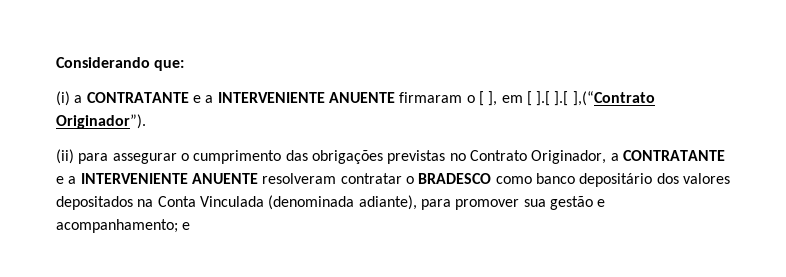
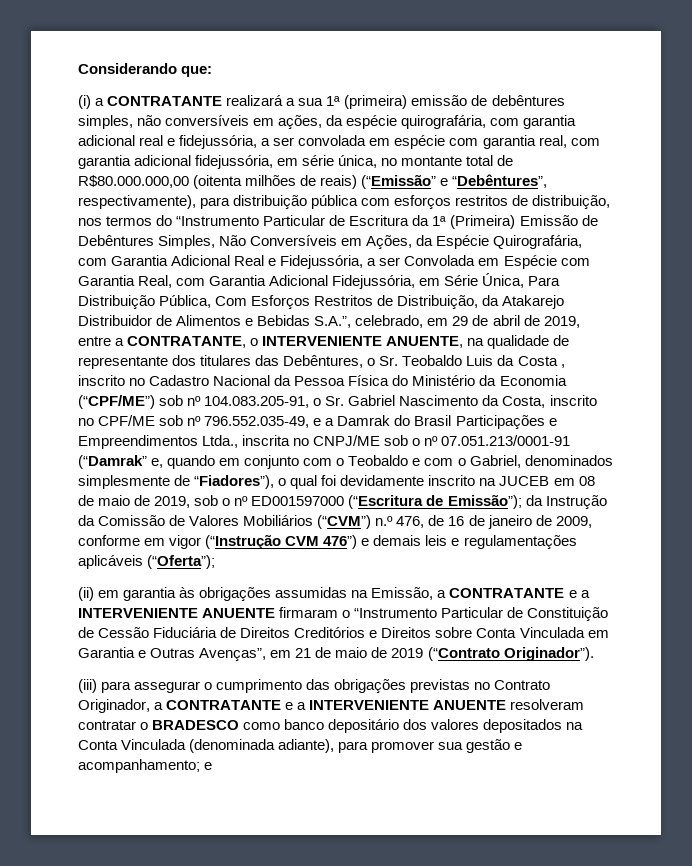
- (i) a CONTRATANTE e a INTERVENIENTE ANUENTE firmaram o [ ], em [ ].[ ].[ ],(“Contrato Originador”).
+ (i) a CONTRATANTE realizará a sua 1ª (primeira) emissão de debêntures simples, não conversíveis em ações, da espécie quirografária, com garantia adicional real e fidejussória, a ser convolada em espécie com garantia real, com garantia adicional fidejussória, em série única, no montante total de R$80.000.000,00 (oitenta milhões de reais) (“Emissão” e “Debêntures”, respectivamente), para distribuição pública com esforços restritos de distribuição, nos termos do “Instrumento Particular de Escritura da 1ª (Primeira) Emissão de Debêntures Simples, Não Conversíveis em Ações, da Espécie Quirografária, com Garantia Adicional Real e Fidejussória, a ser Convolada em Espécie com Garantia Real, com Garantia Adicional Fidejussória, em Série Única, Para Distribuição Pública, Com Esforços Restritos de Distribuição, da Atakarejo Distribuidor de Alimentos e Bebidas S.A.”, celebrado, em 29 de abril de 2019, entre a CONTRATANTE, o INTERVENIENTE ANUENTE, na qualidade de representante dos titulares das Debêntures, o Sr. Teobaldo Luis da Costa , inscrito no Cadastro Nacional da Pessoa Física do Ministério da Economia (“CPF/ME”) sob nº 104.083.205-91, o Sr. Gabriel Nascimento da Costa, inscrito no CPF/ME sob nº 796.552.035-49, e a Damrak do Brasil Participações e Empreendimentos Ltda., inscrita no CNPJ/ME sob o nº 07.051.213/0001-91 (“Damrak” e, quando em conjunto com o Teobaldo e com o Gabriel, denominados simplesmente de “Fiadores”), o qual foi devidamente inscrito na JUCEB em 08 de maio de 2019, sob o nº ED001597000 (“Escritura de Emissão”); da Instrução da Comissão de Valores Mobiliários (“CVM”) n.º 476, de 16 de janeiro de 2009, conforme em vigor (“Instrução CVM 476”) e demais leis e regulamentações aplicáveis (“Oferta”);
+ (ii) em garantia às obrigações assumidas na Emissão, a CONTRATANTE e a INTERVENIENTE ANUENTE firmaram o “Instrumento Particular de Constituição de Cessão Fiduciária de Direitos Creditórios e Direitos sobre Conta Vinculada em Garantia e Outras Avenças”, em 21 de maio de 2019 (“Contrato Originador”).
- (ii) para assegurar o cumprimento das obrigações previstas no Contrato Originador, a CONTRATANTE e a INTERVENIENTE ANUENTE resolveram contratar o BRADESCO como banco depositário dos valores depositados na Conta Vinculada (denominada adiante), para promover sua gestão e acompanhamento; e
+ (iii) para assegurar o cumprimento das obrigações previstas no Contrato Originador, a CONTRATANTE e a INTERVENIENTE ANUENTE resolveram contratar o BRADESCO como banco depositário dos valores depositados na Conta Vinculada (denominada adiante), para promover sua gestão e acompanhamento; e

